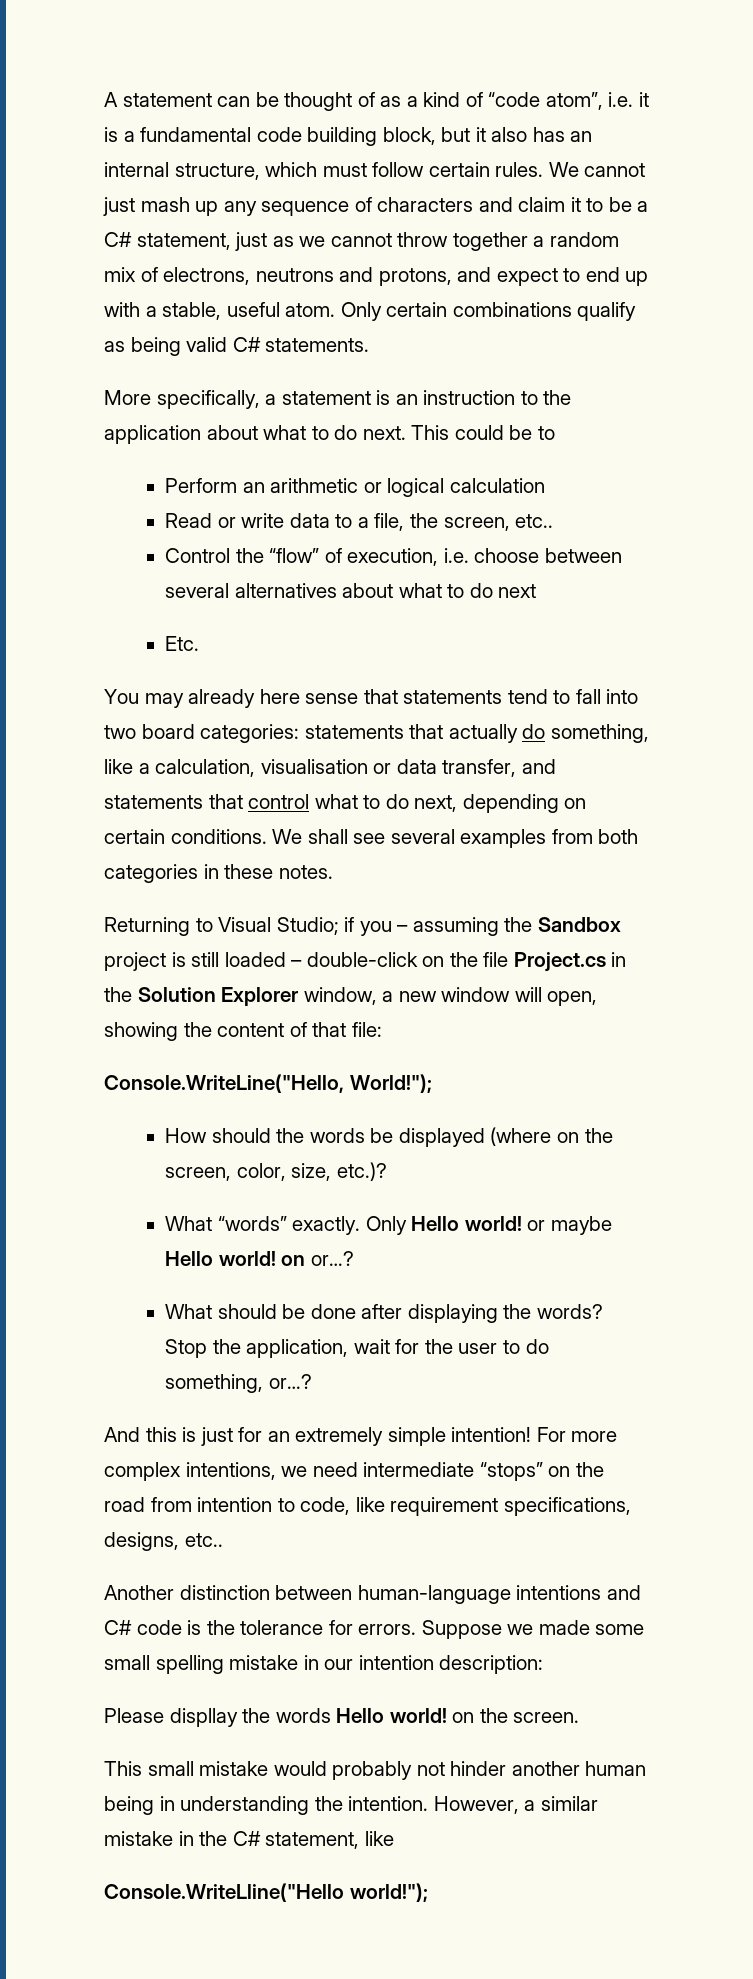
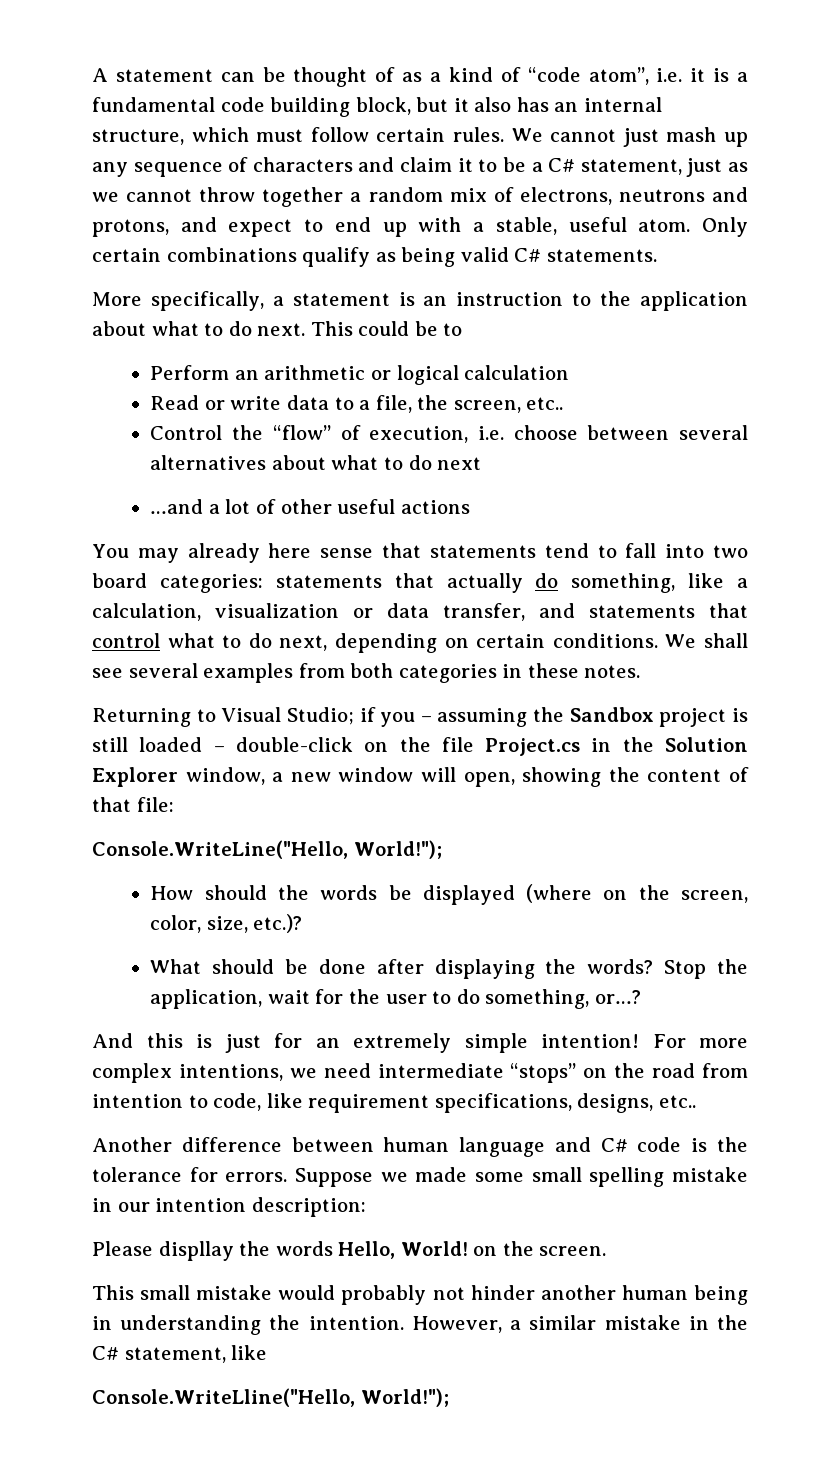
- Etc.
+ …and a lot of other useful actions
- You may already here sense that statements tend to fall into two board categories: statements that actually do something, like a calculation, visualisation or data transfer, and statements that control what to do next, depending on certain conditions.
+ You may already here sense that statements tend to fall into two board categories: statements that actually do something, like a calculation, visualization or data transfer, and statements that control what to do next, depending on certain conditions.
- What “words” exactly. Only Hello world! or maybe Hello world! on or…?
- Another distinction between human-language intentions and C# code is the tolerance for errors.
+ Another difference between human language and C# code is the tolerance for errors.
- Please displlay the words Hello world! on the screen.
+ Please displlay the words Hello, World! on the screen.
- Console.WriteLline("Hello world!");
+ Console.WriteLline("Hello, World!");

